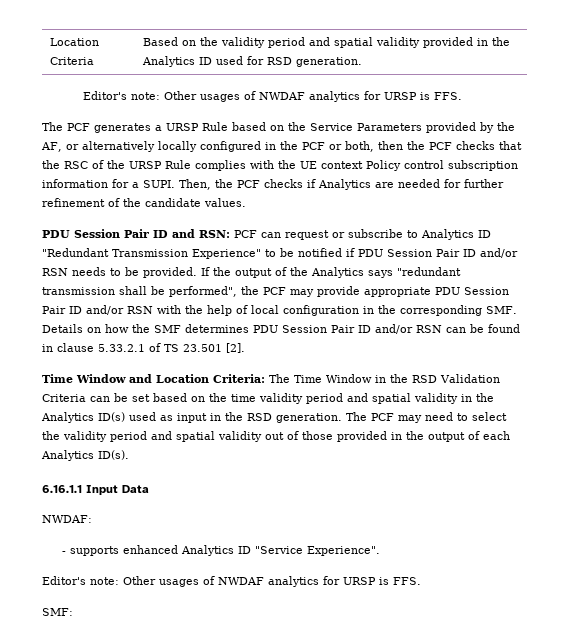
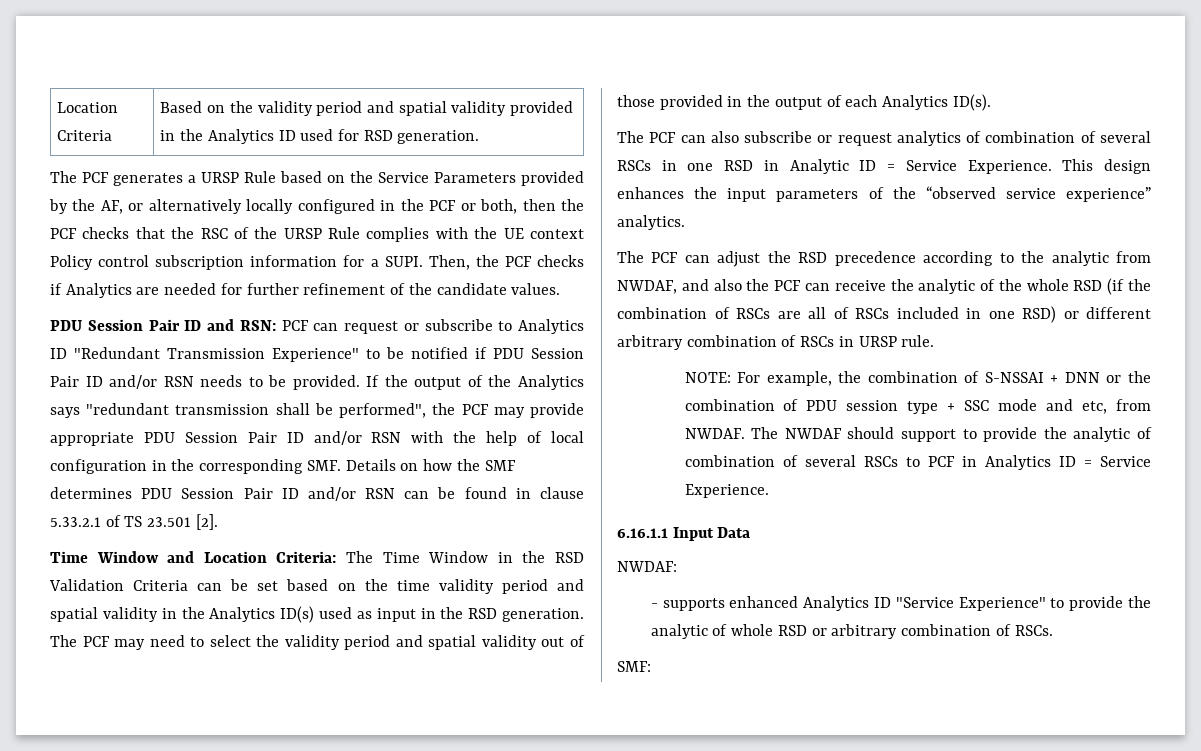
  Location Criteria | Based on the validity period and spatial validity provided in the Analytics ID used for RSD generation.
- Editor's note: Other usages of NWDAF analytics for URSP is FFS.
+ The PCF can also subscribe or request analytics of combination of several RSCs in one RSD in Analytic ID = Service Experience. This design enhances the input parameters of the “observed service experience” analytics.
+ The PCF can adjust the RSD precedence according to the analytic from NWDAF, and also the PCF can receive the analytic of the whole RSD (if the combination of RSCs are all of RSCs included in one RSD) or different arbitrary combination of RSCs in URSP rule.
+ NOTE: For example, the combination of S-NSSAI + DNN or the combination of PDU session type + SSC mode and etc, from NWDAF. The NWDAF should support to provide the analytic of combination of several RSCs to PCF in Analytics ID = Service Experience.
- - supports enhanced Analytics ID "Service Experience".
- Editor's note: Other usages of NWDAF analytics for URSP is FFS.
+ - supports enhanced Analytics ID "Service Experience" to provide the analytic of whole RSD or arbitrary combination of RSCs.

